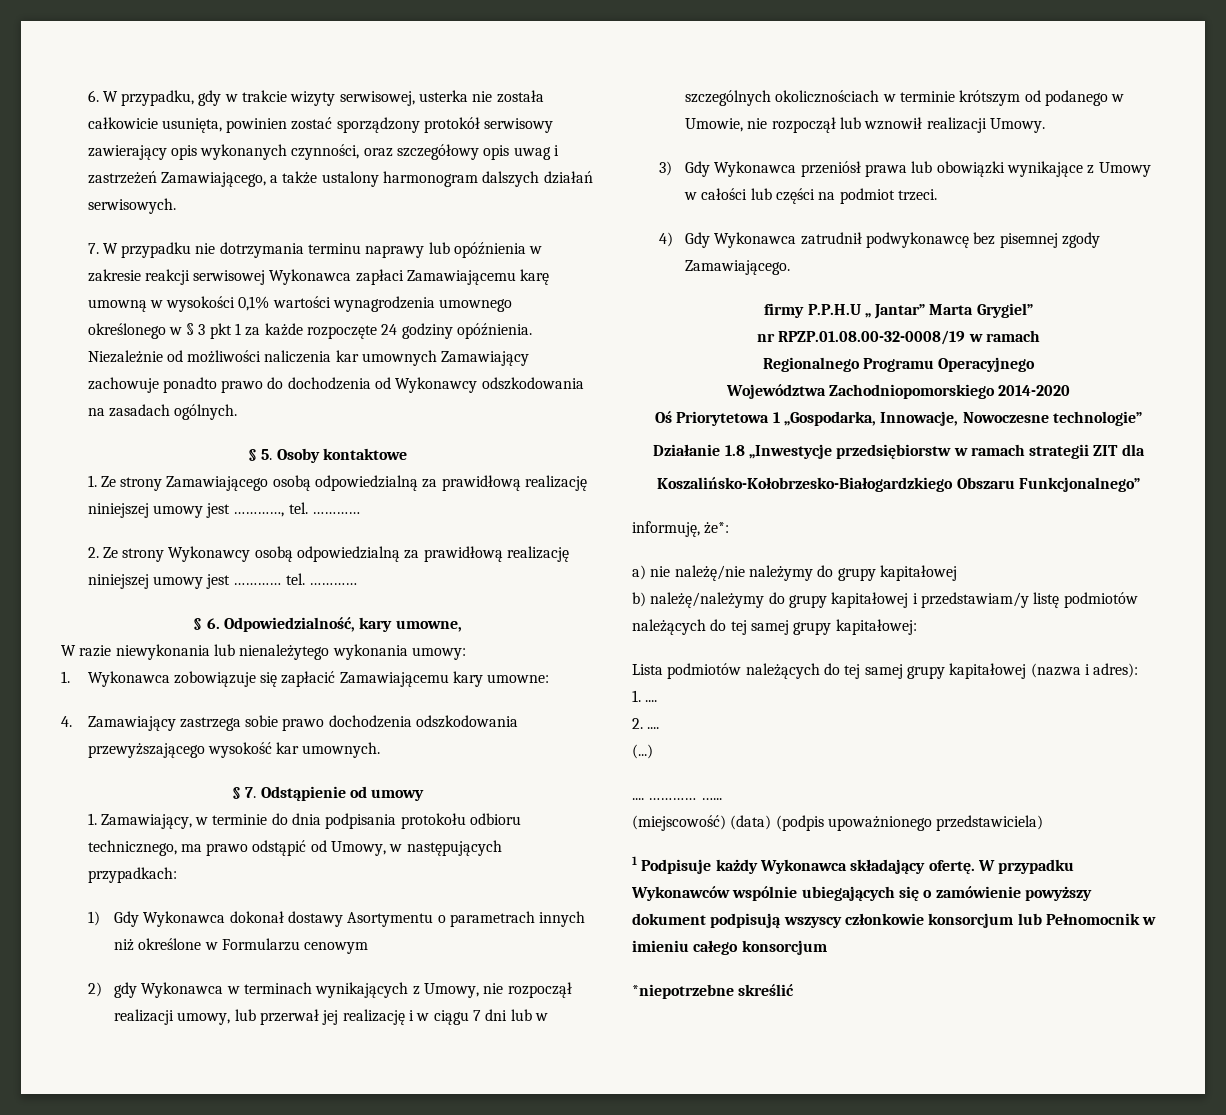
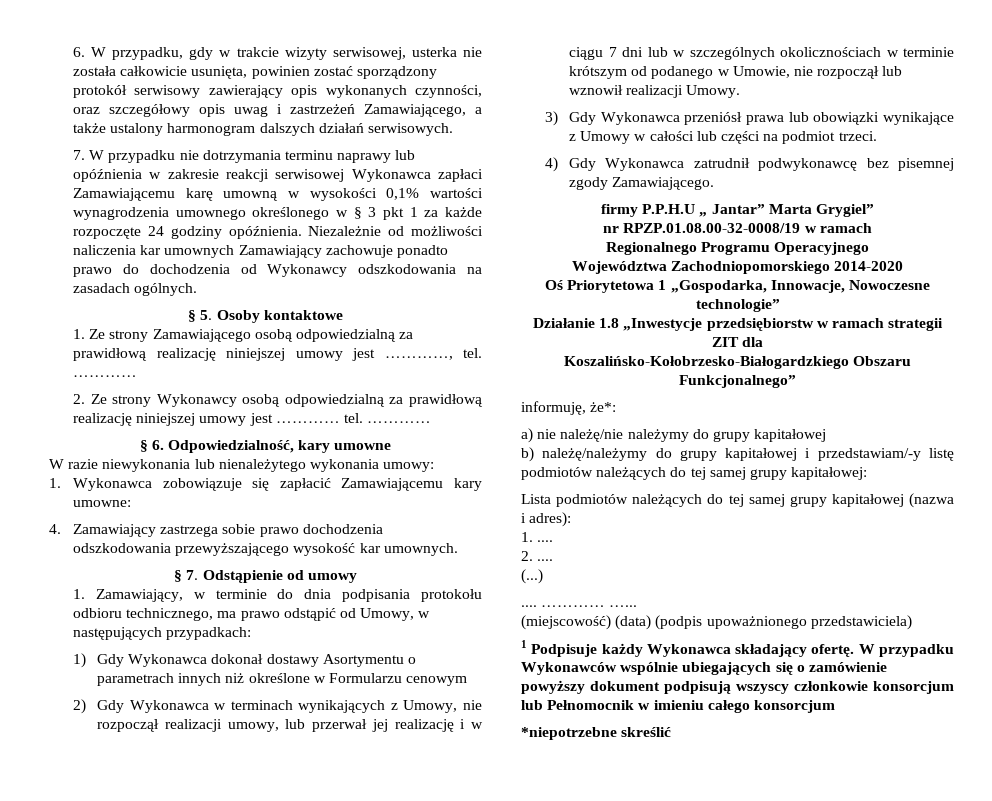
- § 6. Odpowiedzialność, kary umowne,
+ § 6. Odpowiedzialność, kary umowne
- 2) gdy Wykonawca w terminach wynikających z Umowy, nie rozpoczął realizacji umowy, lub przerwał jej realizację i w ciągu 7 dni lub w szczególnych okolicznościach w terminie krótszym od podanego w Umowie, nie rozpoczął lub wznowił realizacji Umowy.
+ 2) Gdy Wykonawca w terminach wynikających z Umowy, nie rozpoczął realizacji umowy, lub przerwał jej realizację i w ciągu 7 dni lub w szczególnych okolicznościach w terminie krótszym od podanego w Umowie, nie rozpoczął lub wznowił realizacji Umowy.
- b) należę/należymy do grupy kapitałowej i przedstawiam/y listę podmiotów należących do tej samej grupy kapitałowej:
+ b) należę/należymy do grupy kapitałowej i przedstawiam/-y listę podmiotów należących do tej samej grupy kapitałowej:

